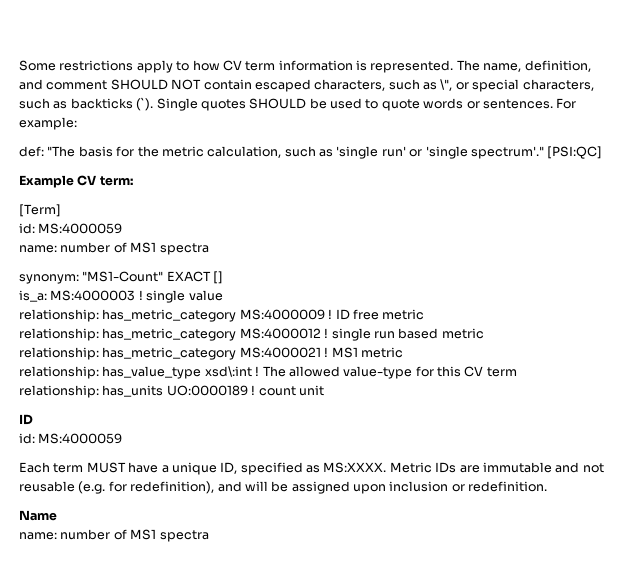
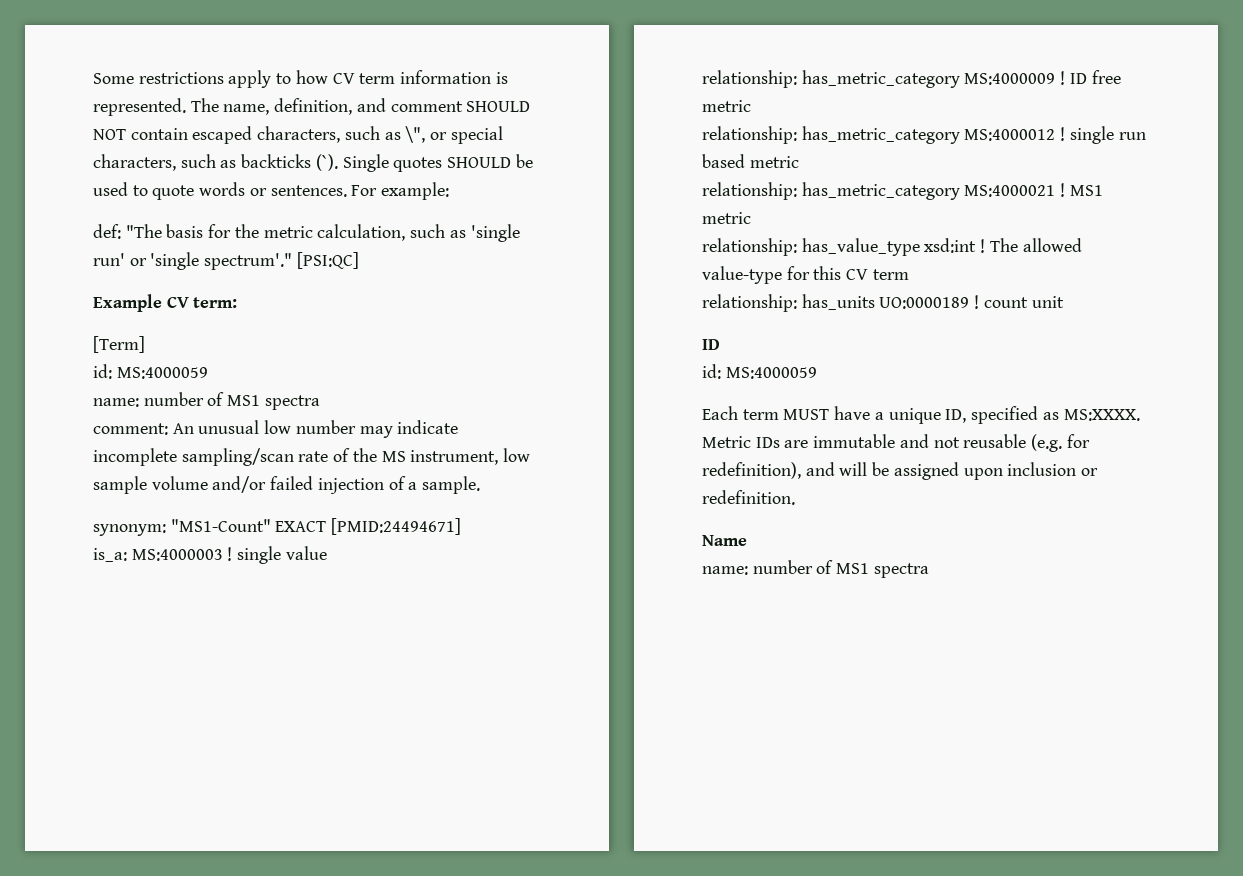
+ comment: An unusual low number may indicate incomplete sampling/scan rate of the MS instrument, low sample volume and/or failed injection of a sample.
- synonym: "MS1-Count" EXACT []
+ synonym: "MS1-Count" EXACT [PMID:24494671]
- relationship: has_value_type xsd\:int !
+ relationship: has_value_type xsd:int !

